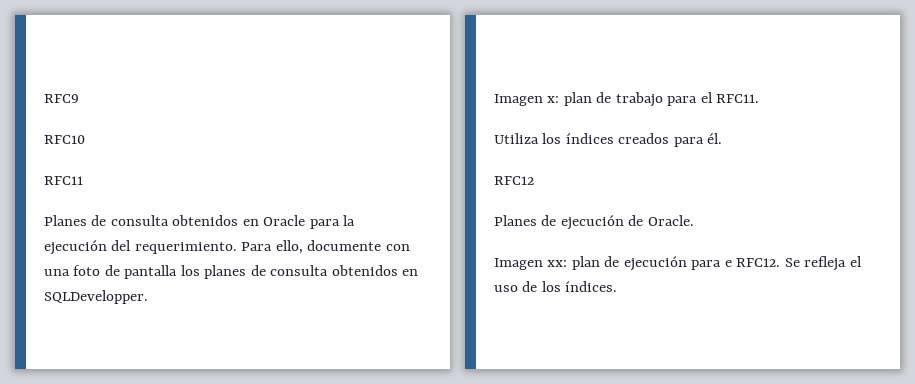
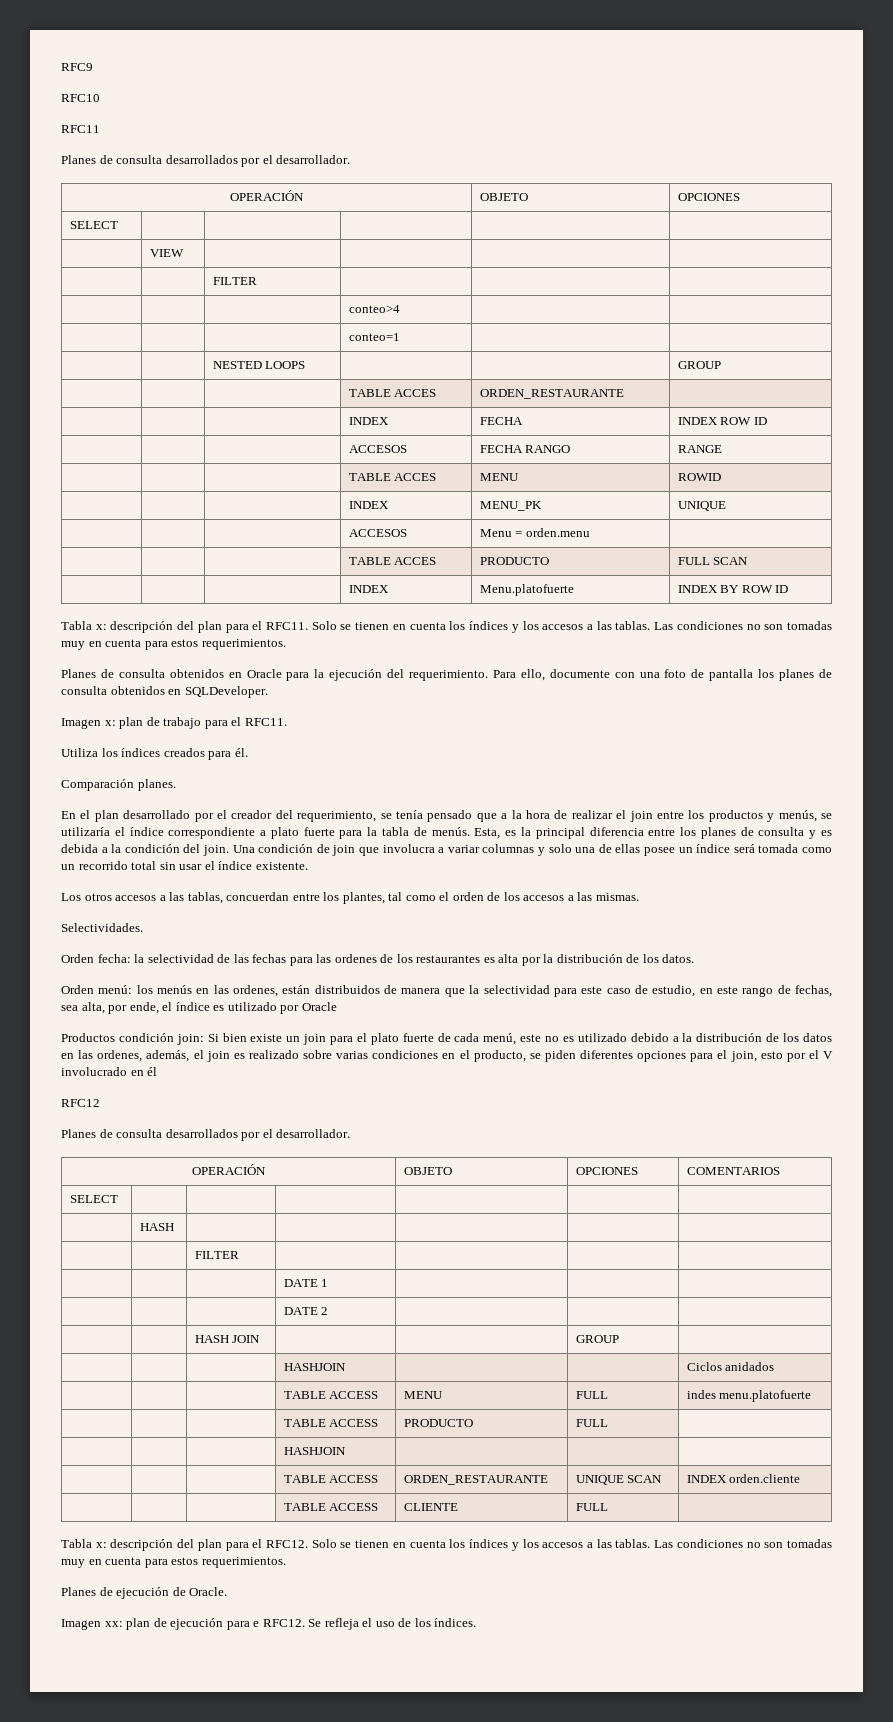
  RFC11
+ Planes de consulta desarrollados por el desarrollador.
+ OPERACIÓN | OBJETO | OPCIONES
+ SELECT | | | | |
+ | VIEW | | | |
+ | | FILTER | | |
+ | | | conteo>4 | |
+ | | | conteo=1 | |
+ | | NESTED LOOPS | | | GROUP
+ | | | TABLE ACCES | ORDEN_RESTAURANTE |
+ | | | INDEX | FECHA | INDEX ROW ID
+ | | | ACCESOS | FECHA RANGO | RANGE
+ | | | TABLE ACCES | MENU | ROWID
+ | | | INDEX | MENU_PK | UNIQUE
+ | | | ACCESOS | Menu = orden.menu |
+ | | | TABLE ACCES | PRODUCTO | FULL SCAN
+ | | | INDEX | Menu.platofuerte | INDEX BY ROW ID
+ Tabla x: descripción del plan para el RFC11. Solo se tienen en cuenta los índices y los accesos a las tablas. Las condiciones no son tomadas muy en cuenta para estos requerimientos.
- Para ello, documente con una foto de pantalla los planes de consulta obtenidos en SQLDevelopper.
+ Para ello, documente con una foto de pantalla los planes de consulta obtenidos en SQLDeveloper.
+ Comparación planes.
+ En el plan desarrollado por el creador del requerimiento, se tenía pensado que a la hora de realizar el join entre los productos y menús, se utilizaría el índice correspondiente a plato fuerte para la tabla de menús. Esta, es la principal diferencia entre los planes de consulta y es debida a la condición del join. Una condición de join que involucra a variar columnas y solo una de ellas posee un índice será tomada como un recorrido total sin usar el índice existente.
+ Los otros accesos a las tablas, concuerdan entre los plantes, tal como el orden de los accesos a las mismas.
+ Selectividades.
+ Orden fecha: la selectividad de las fechas para las ordenes de los restaurantes es alta por la distribución de los datos.
+ Orden menú: los menús en las ordenes, están distribuidos de manera que la selectividad para este caso de estudio, en este rango de fechas, sea alta, por ende, el índice es utilizado por Oracle
+ Productos condición join: Si bien existe un join para el plato fuerte de cada menú, este no es utilizado debido a la distribución de los datos en las ordenes, además, el join es realizado sobre varias condiciones en el producto, se piden diferentes opciones para el join, esto por el V involucrado en él
  RFC12
+ Planes de consulta desarrollados por el desarrollador.
+ OPERACIÓN | OBJETO | OPCIONES | COMENTARIOS
+ SELECT | | | | | |
+ | HASH | | | | |
+ | | FILTER | | | |
+ | | | DATE 1 | | |
+ | | | DATE 2 | | |
+ | | HASH JOIN | | | GROUP |
+ | | | HASHJOIN | | | Ciclos anidados
+ | | | TABLE ACCESS | MENU | FULL | indes menu.platofuerte
+ | | | TABLE ACCESS | PRODUCTO | FULL |
+ | | | HASHJOIN | | |
+ | | | TABLE ACCESS | ORDEN_RESTAURANTE | UNIQUE SCAN | INDEX orden.cliente
+ | | | TABLE ACCESS | CLIENTE | FULL |
+ Tabla x: descripción del plan para el RFC12. Solo se tienen en cuenta los índices y los accesos a las tablas. Las condiciones no son tomadas muy en cuenta para estos requerimientos.

